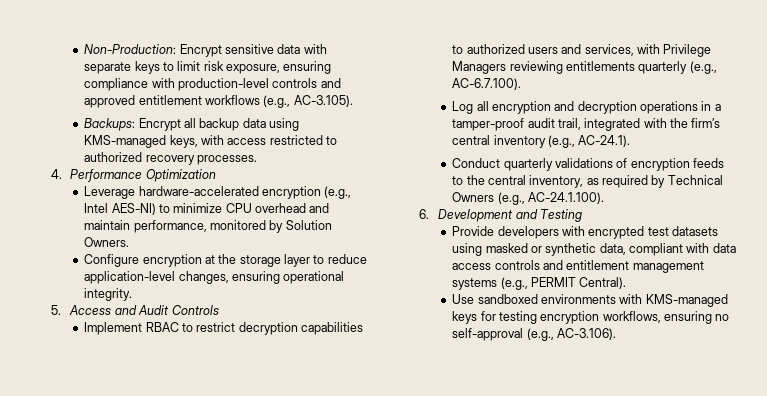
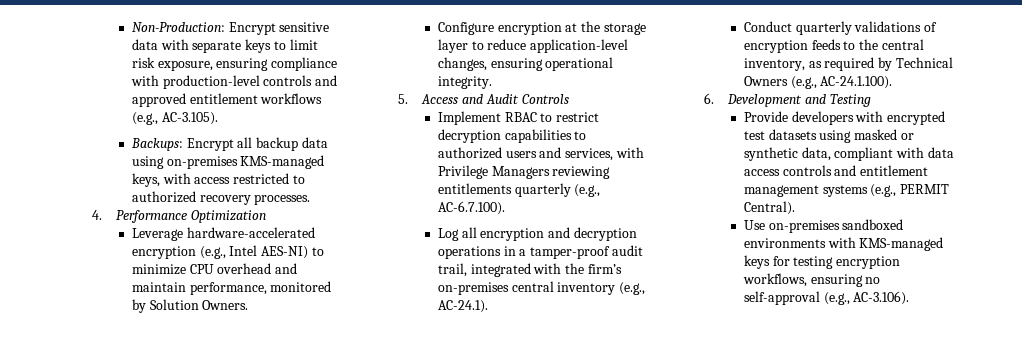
- Backups: Encrypt all backup data using KMS-managed keys, with access restricted to authorized recovery processes.
+ Backups: Encrypt all backup data using on-premises KMS-managed keys, with access restricted to authorized recovery processes.
- Log all encryption and decryption operations in a tamper-proof audit trail, integrated with the firm’s central inventory (e.g., AC-24.1).
+ Log all encryption and decryption operations in a tamper-proof audit trail, integrated with the firm’s on-premises central inventory (e.g., AC-24.1).
- Use sandboxed environments with KMS-managed keys for testing encryption workflows, ensuring no self-approval (e.g., AC-3.106).
+ Use on-premises sandboxed environments with KMS-managed keys for testing encryption workflows, ensuring no self-approval (e.g., AC-3.106).

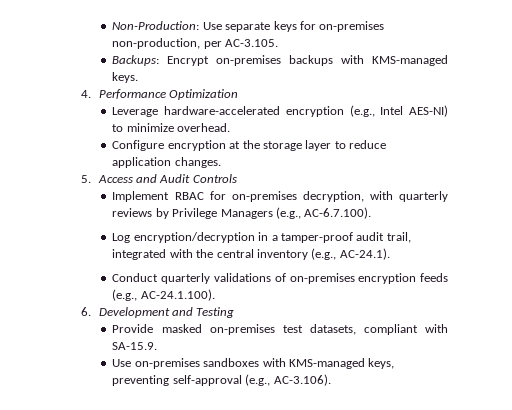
- Non-Production: Encrypt sensitive data with separate keys to limit risk exposure, ensuring compliance with production-level controls and approved entitlement workflows (e.g., AC-3.105).
- Backups: Encrypt all backup data using on-premises KMS-managed keys, with access restricted to authorized recovery processes.
+ Non-Production: Use separate keys for on-premises non-production, per AC-3.105.
+ Backups: Encrypt on-premises backups with KMS-managed keys.
- Leverage hardware-accelerated encryption (e.g., Intel AES-NI) to minimize CPU overhead and maintain performance, monitored by Solution Owners.
+ Leverage hardware-accelerated encryption (e.g., Intel AES-NI) to minimize overhead.
- Configure encryption at the storage layer to reduce application-level changes, ensuring operational integrity.
+ Configure encryption at the storage layer to reduce application changes.
- Implement RBAC to restrict decryption capabilities to authorized users and services, with Privilege Managers reviewing entitlements quarterly (e.g., AC-6.7.100).
- Log all encryption and decryption operations in a tamper-proof audit trail, integrated with the firm’s on-premises central inventory (e.g., AC-24.1).
+ Implement RBAC for on-premises decryption, with quarterly reviews by Privilege Managers (e.g., AC-6.7.100).
+ Log encryption/decryption in a tamper-proof audit trail, integrated with the central inventory (e.g., AC-24.1).
- Conduct quarterly validations of encryption feeds to the central inventory, as required by Technical Owners (e.g., AC-24.1.100).
+ Conduct quarterly validations of on-premises encryption feeds (e.g., AC-24.1.100).
- Provide developers with encrypted test datasets using masked or synthetic data, compliant with data access controls and entitlement management systems (e.g., PERMIT Central).
- Use on-premises sandboxed environments with KMS-managed keys for testing encryption workflows, ensuring no self-approval (e.g., AC-3.106).
+ Provide masked on-premises test datasets, compliant with SA-15.9.
+ Use on-premises sandboxes with KMS-managed keys, preventing self-approval (e.g., AC-3.106).

